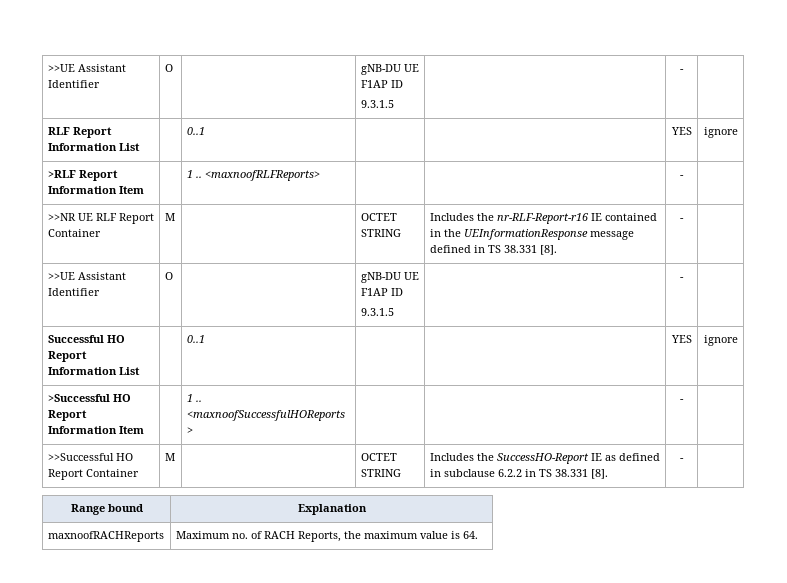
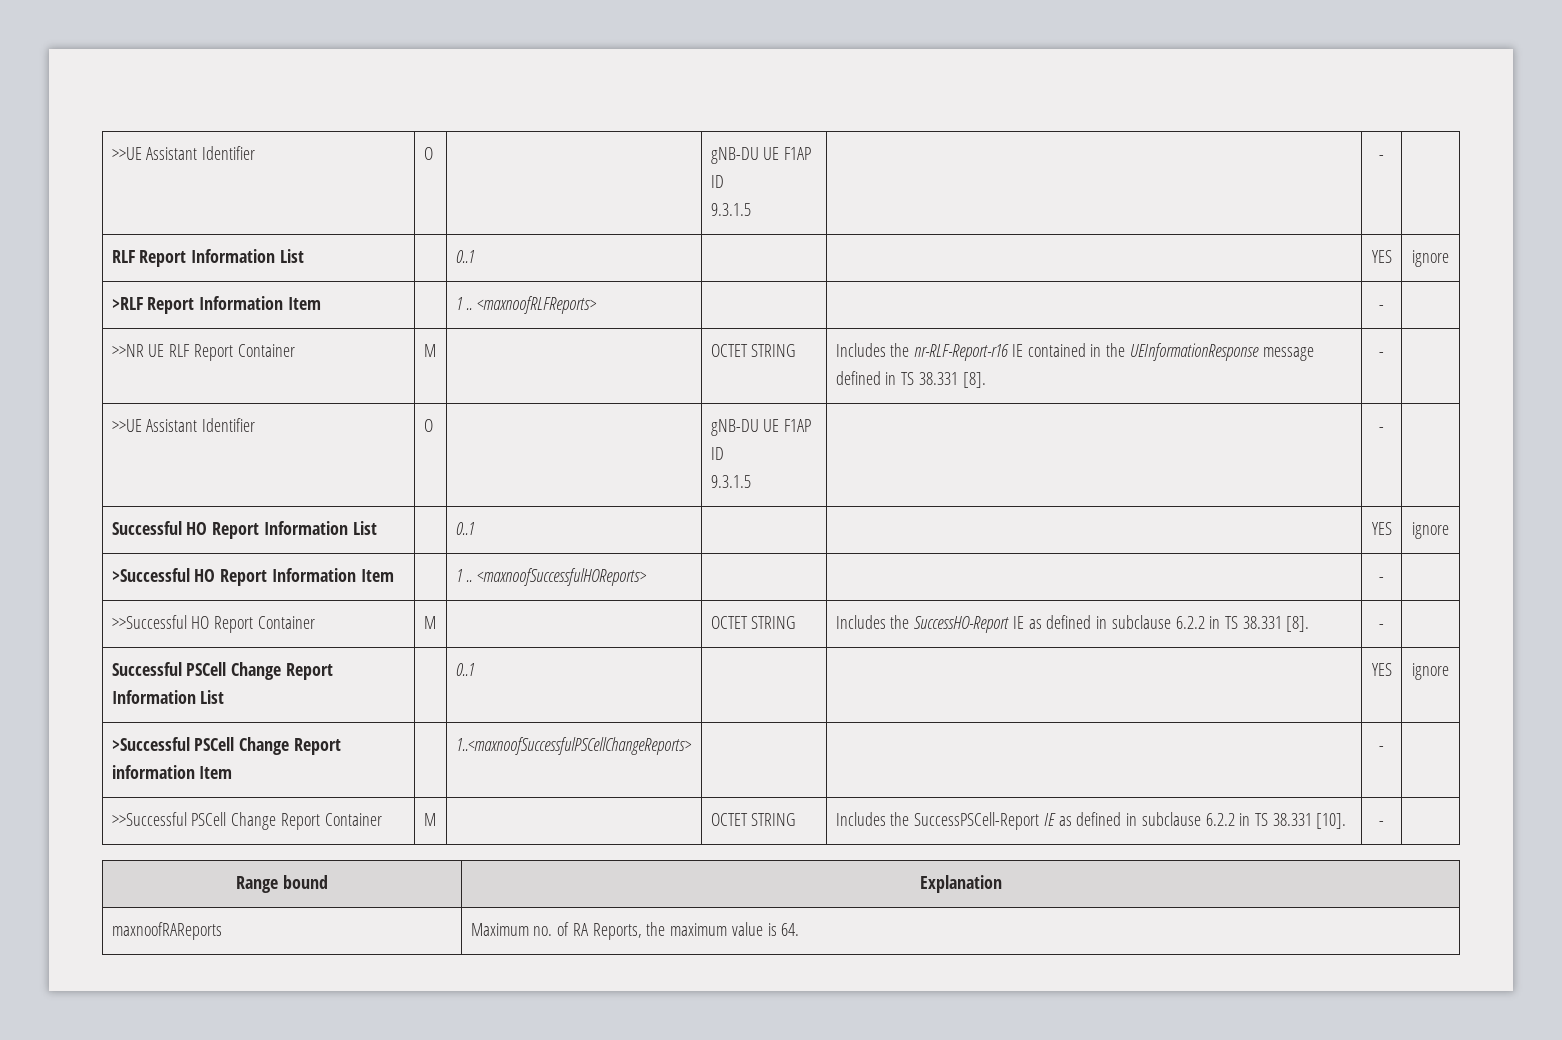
+ Successful PSCell Change Report Information List | | 0..1 | | | YES | ignore
+ >Successful PSCell Change Report information Item | | 1..<maxnoofSuccessfulPSCellChangeReports> | | | - |
+ >>Successful PSCell Change Report Container | M | | OCTET STRING | Includes the SuccessPSCell-Report IE as defined in subclause 6.2.2 in TS 38.331 [10]. | - |
- maxnoofRACHReports | Maximum no. of RACH Reports, the maximum value is 64.
+ maxnoofRAReports | Maximum no. of RA Reports, the maximum value is 64.

